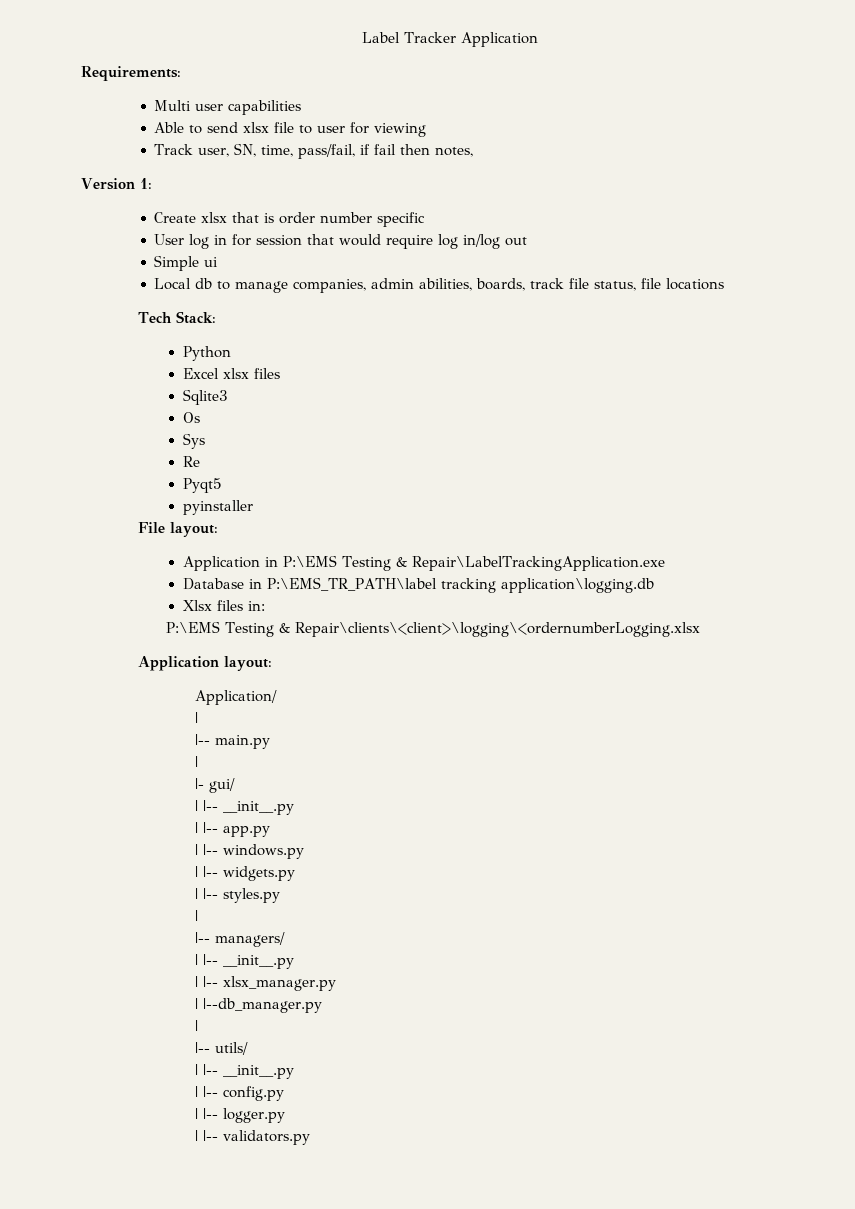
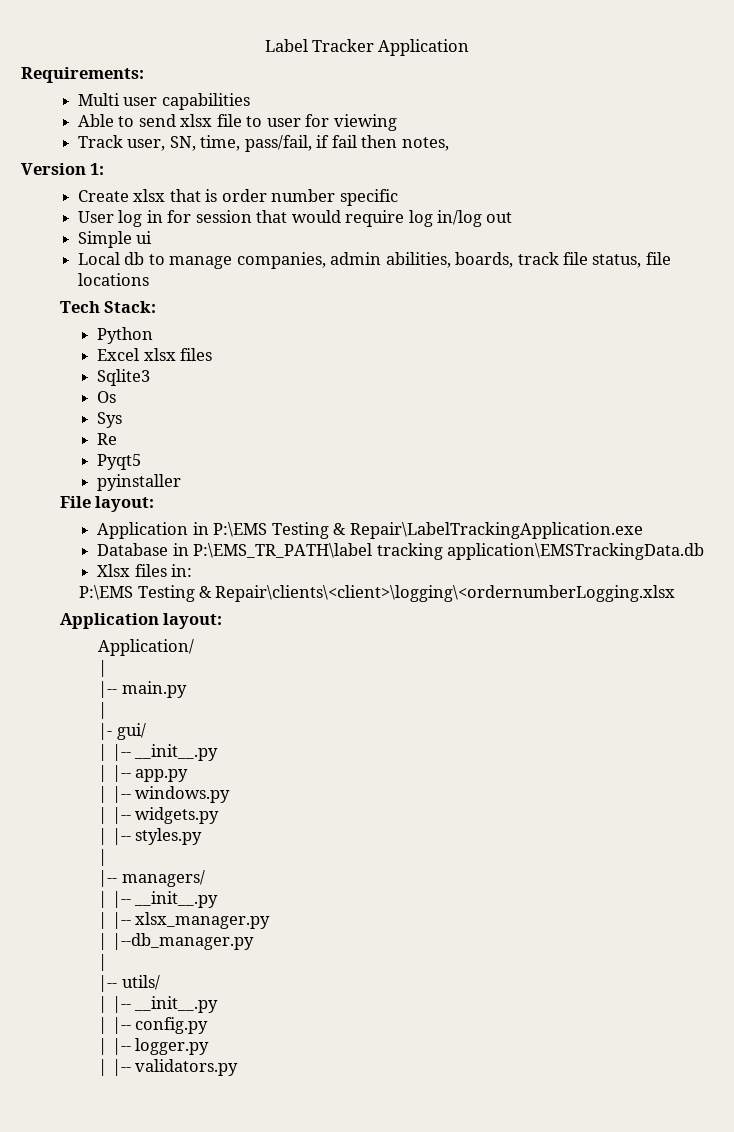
- Database in P:\EMS_TR_PATH\label tracking application\logging.db
+ Database in P:\EMS_TR_PATH\label tracking application\EMSTrackingData.db

